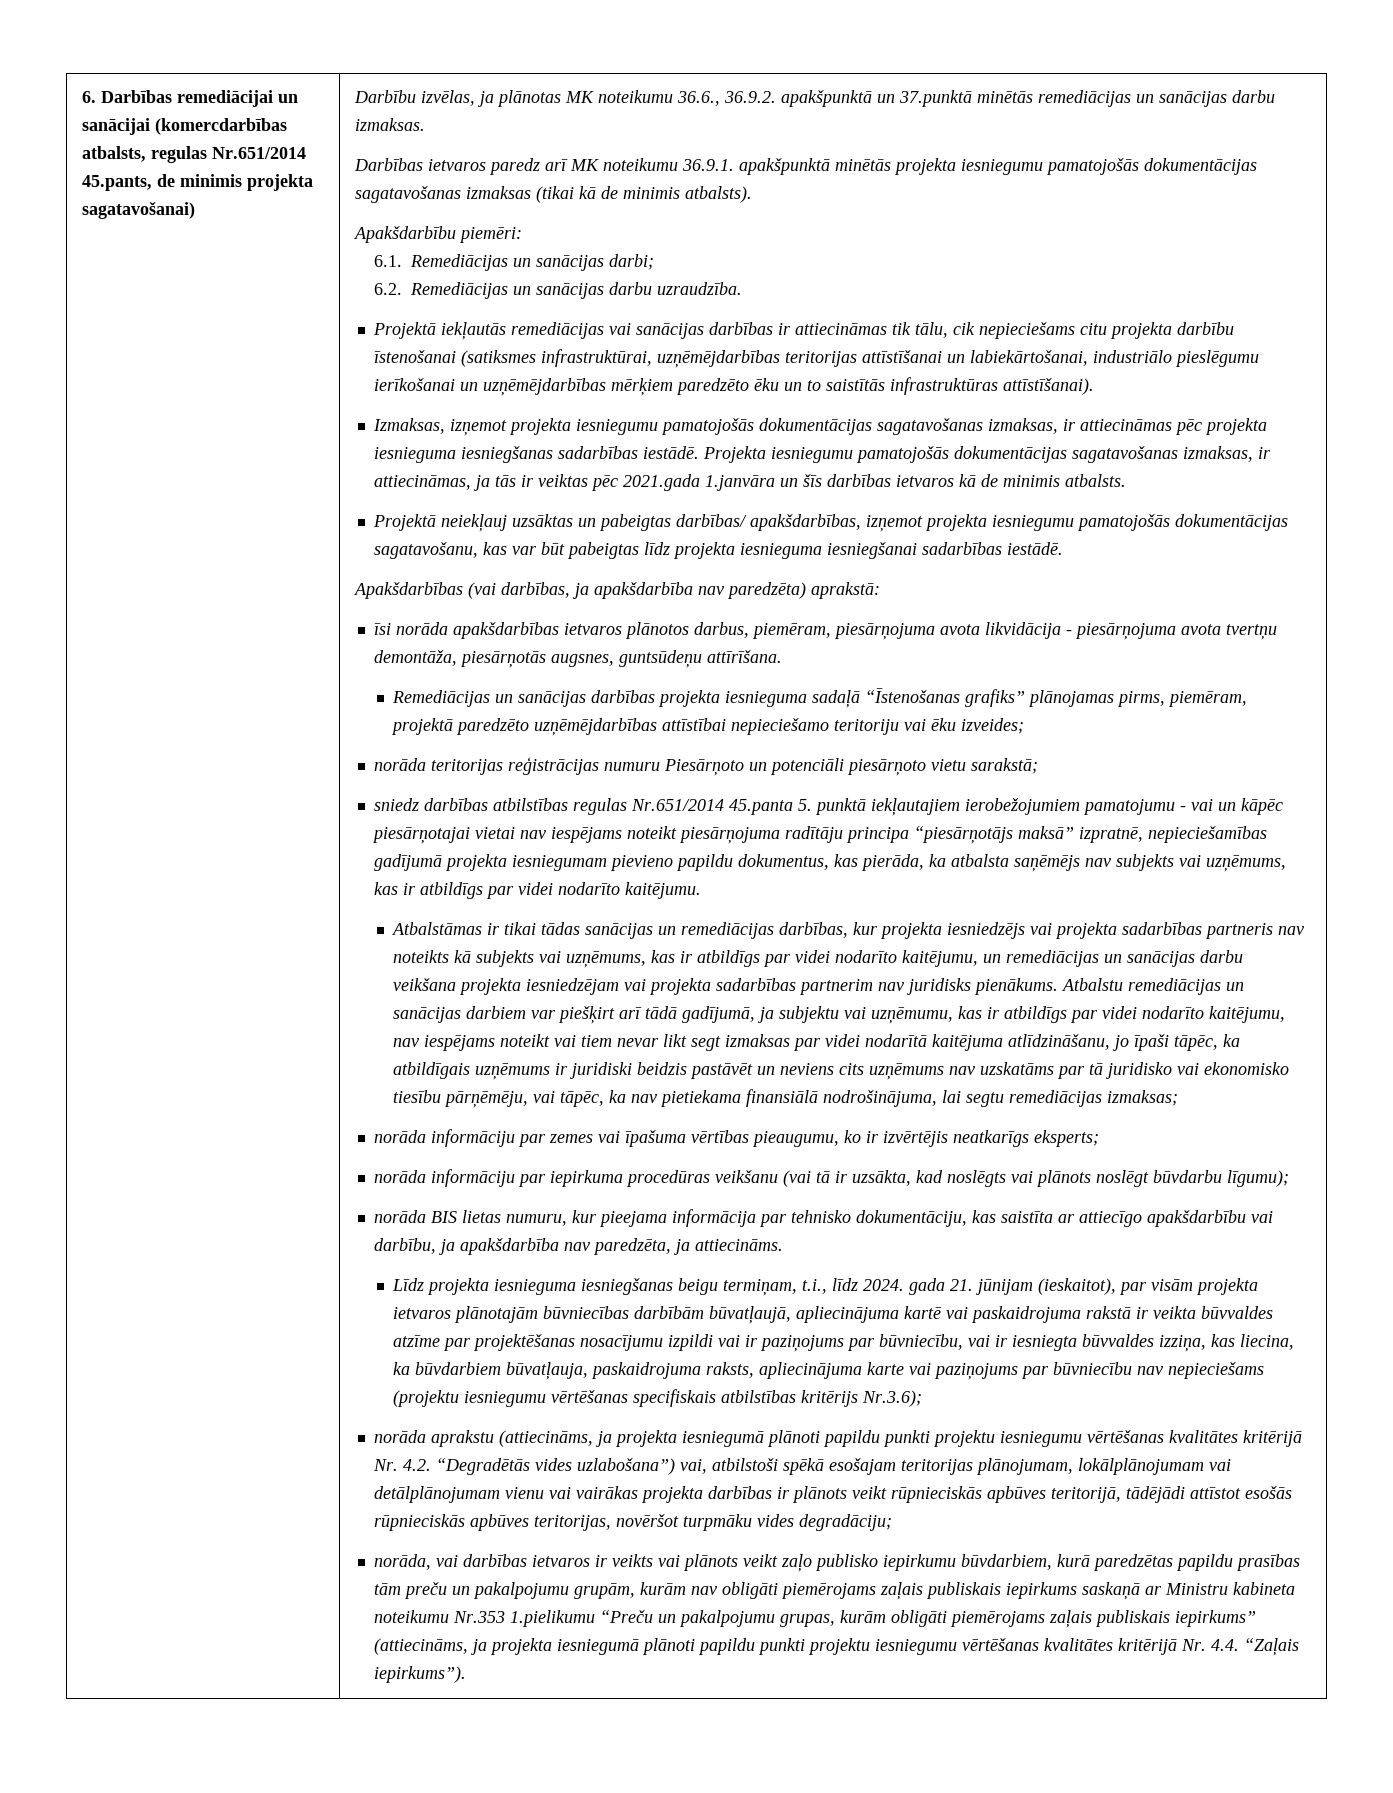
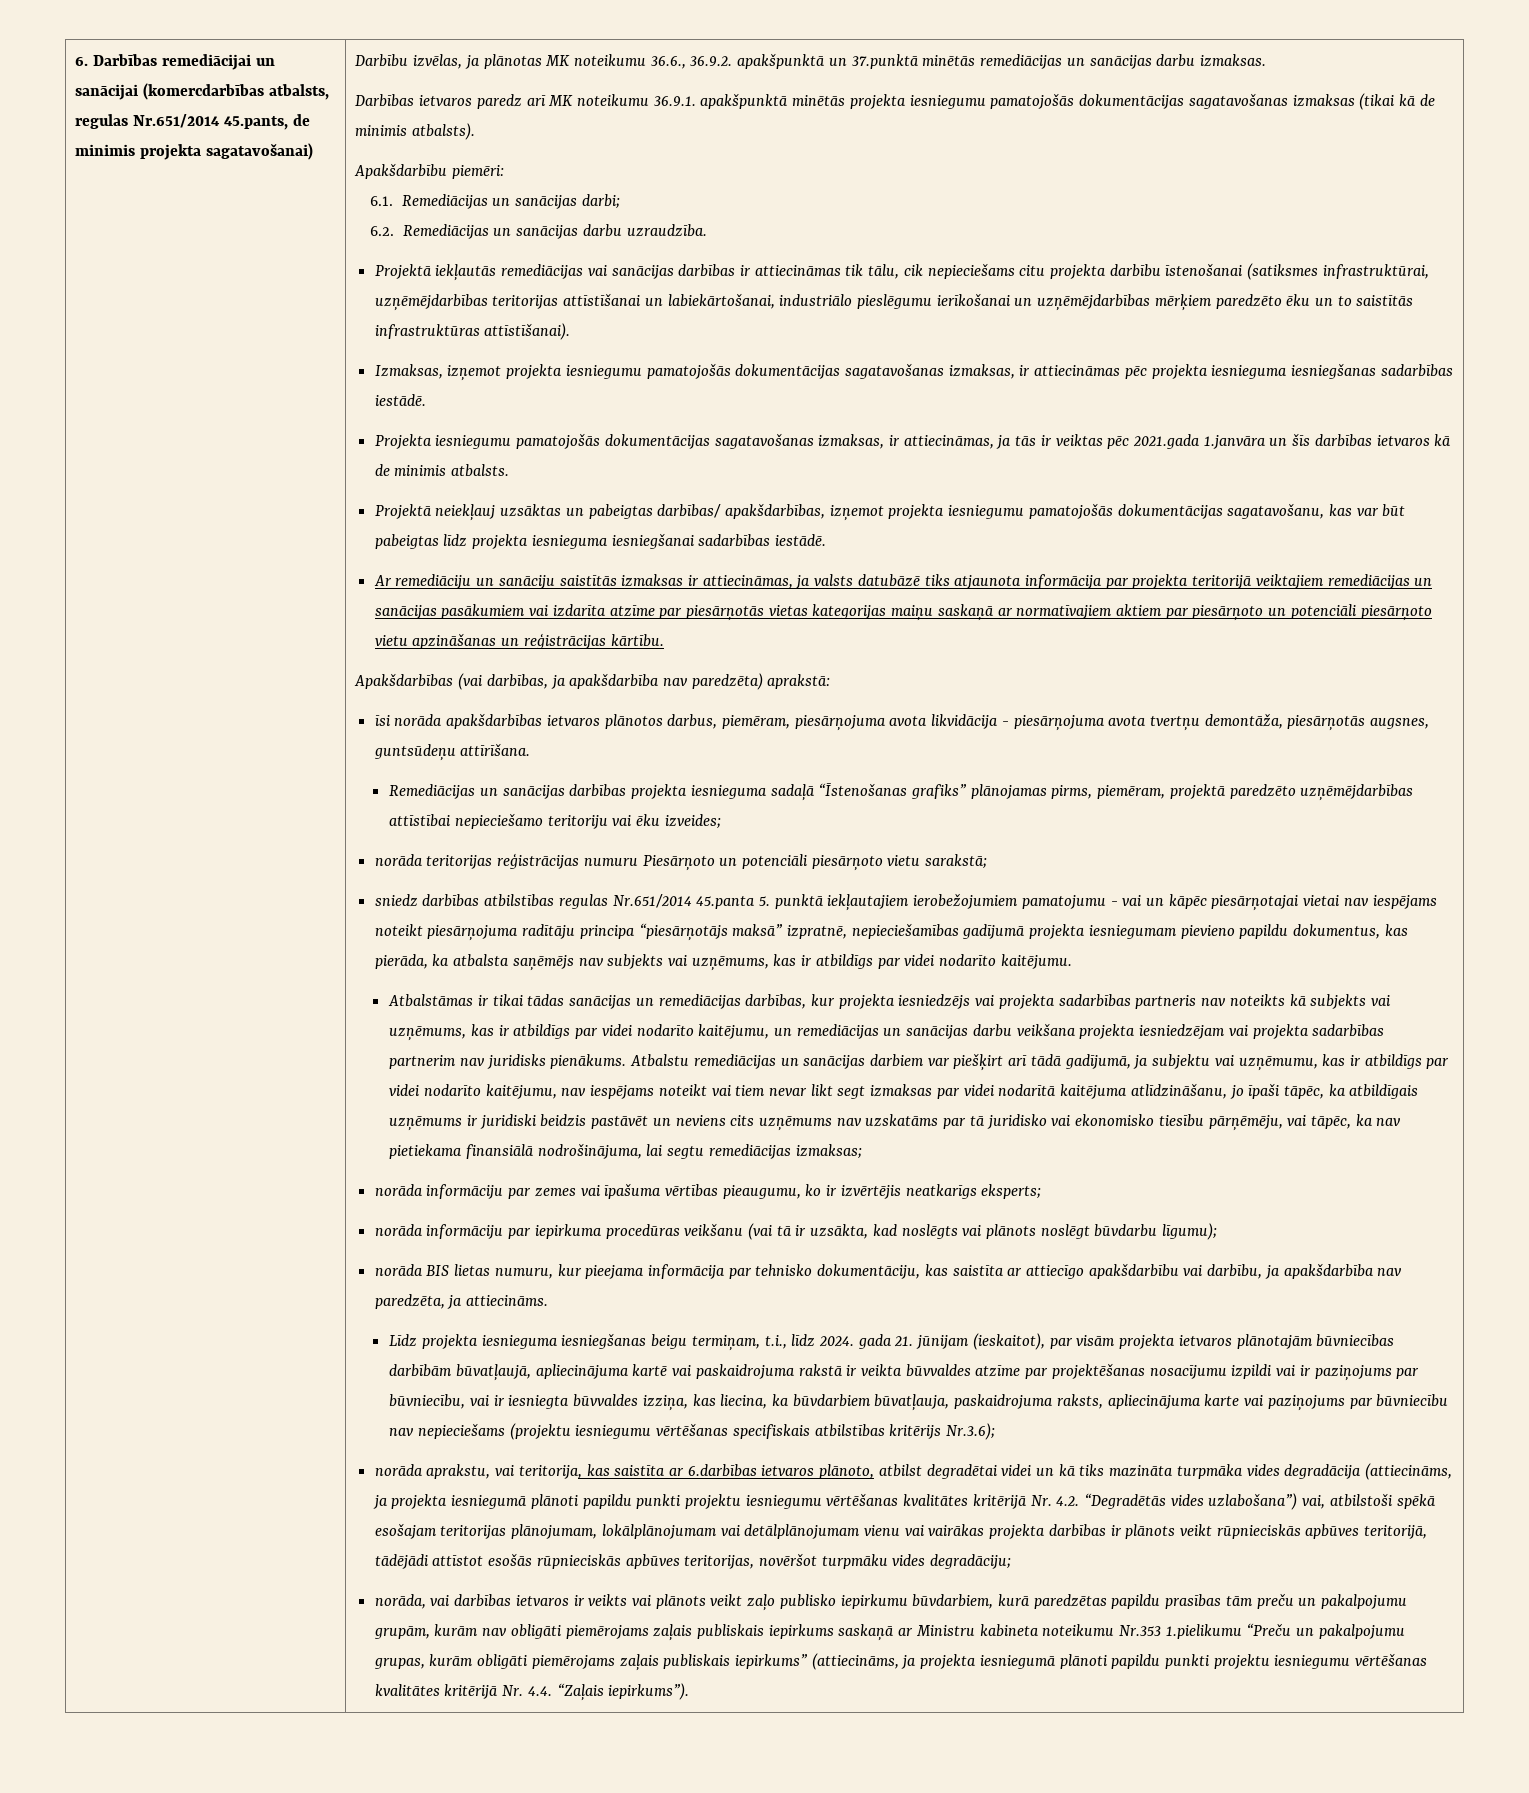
- Izmaksas, izņemot projekta iesniegumu pamatojošās dokumentācijas sagatavošanas izmaksas, ir attiecināmas pēc projekta iesnieguma iesniegšanas sadarbības iestādē. Projekta iesniegumu pamatojošās dokumentācijas sagatavošanas izmaksas, ir attiecināmas, ja tās ir veiktas pēc 2021.gada 1.janvāra un šīs darbības ietvaros kā de minimis atbalsts.
+ Izmaksas, izņemot projekta iesniegumu pamatojošās dokumentācijas sagatavošanas izmaksas, ir attiecināmas pēc projekta iesnieguma iesniegšanas sadarbības iestādē.
+ Projekta iesniegumu pamatojošās dokumentācijas sagatavošanas izmaksas, ir attiecināmas, ja tās ir veiktas pēc 2021.gada 1.janvāra un šīs darbības ietvaros kā de minimis atbalsts.
+ Ar remediāciju un sanāciju saistītās izmaksas ir attiecināmas, ja valsts datubāzē tiks atjaunota informācija par projekta teritorijā veiktajiem remediācijas un sanācijas pasākumiem vai izdarīta atzīme par piesārņotās vietas kategorijas maiņu saskaņā ar normatīvajiem aktiem par piesārņoto un potenciāli piesārņoto vietu apzināšanas un reģistrācijas kārtību.
- norāda aprakstu (attiecināms, ja projekta iesniegumā plānoti papildu punkti projektu iesniegumu vērtēšanas kvalitātes kritērijā Nr. 4.2. “Degradētās vides uzlabošana”) vai, atbilstoši spēkā esošajam teritorijas plānojumam, lokālplānojumam vai detālplānojumam vienu vai vairākas projekta darbības ir plānots veikt rūpnieciskās apbūves teritorijā, tādējādi attīstot esošās rūpnieciskās apbūves teritorijas, novēršot turpmāku vides degradāciju;
+ norāda aprakstu, vai teritorija, kas saistīta ar 6.darbības ietvaros plānoto, atbilst degradētai videi un kā tiks mazināta turpmāka vides degradācija (attiecināms, ja projekta iesniegumā plānoti papildu punkti projektu iesniegumu vērtēšanas kvalitātes kritērijā Nr. 4.2. “Degradētās vides uzlabošana”) vai, atbilstoši spēkā esošajam teritorijas plānojumam, lokālplānojumam vai detālplānojumam vienu vai vairākas projekta darbības ir plānots veikt rūpnieciskās apbūves teritorijā, tādējādi attīstot esošās rūpnieciskās apbūves teritorijas, novēršot turpmāku vides degradāciju;

